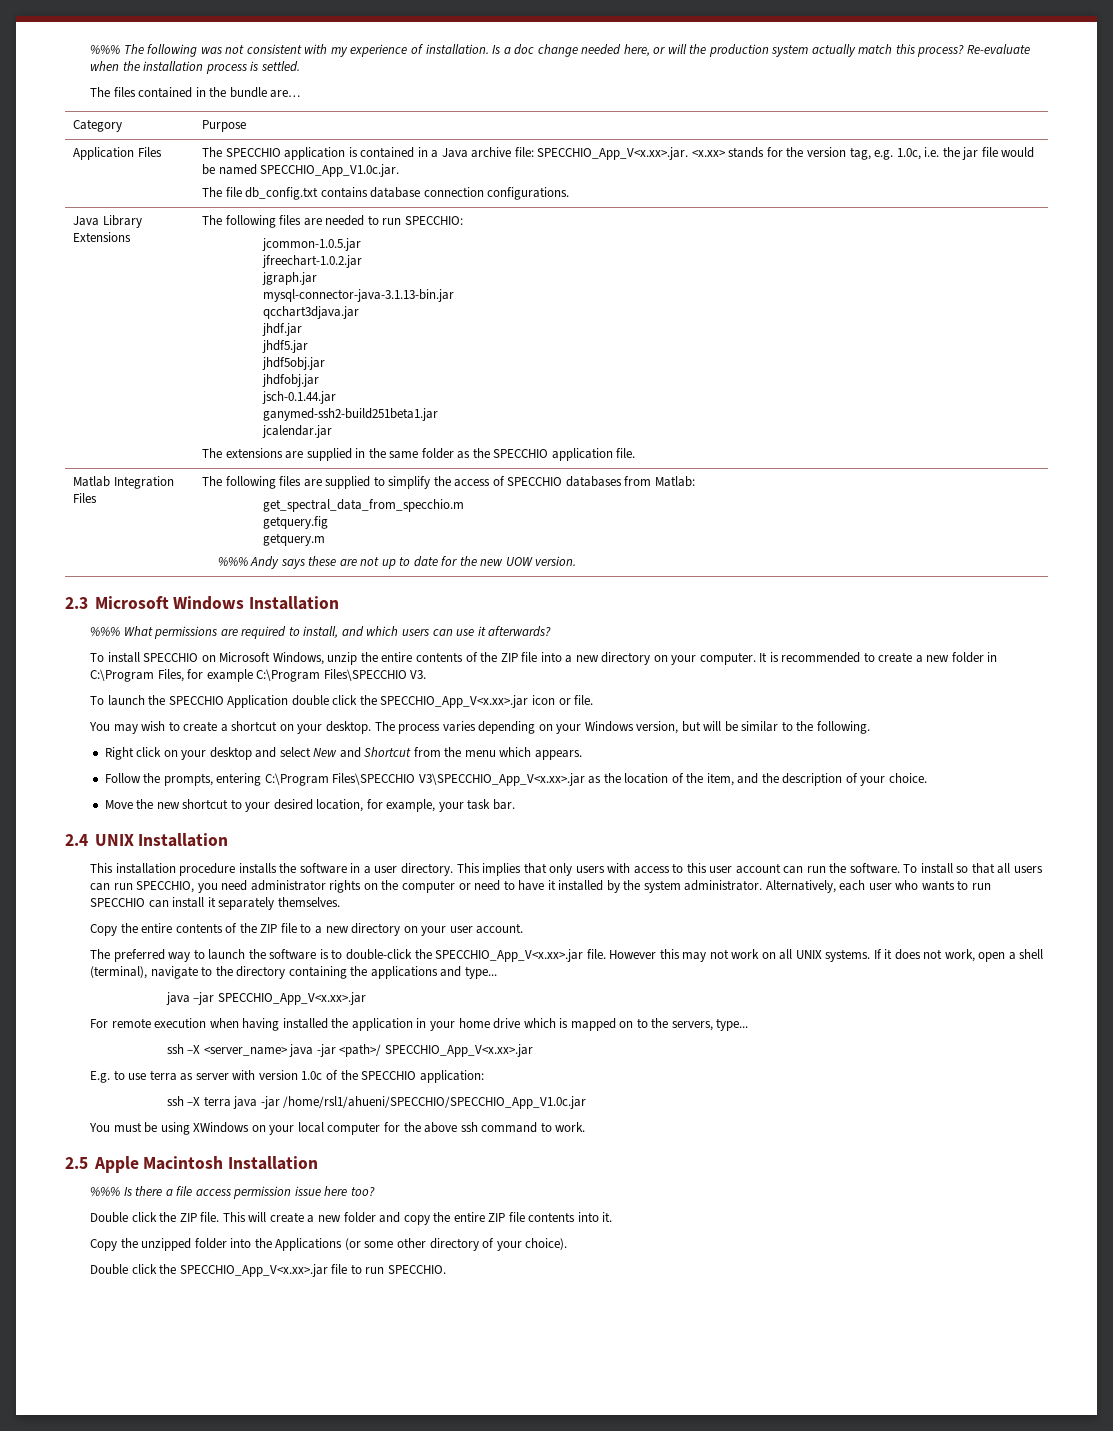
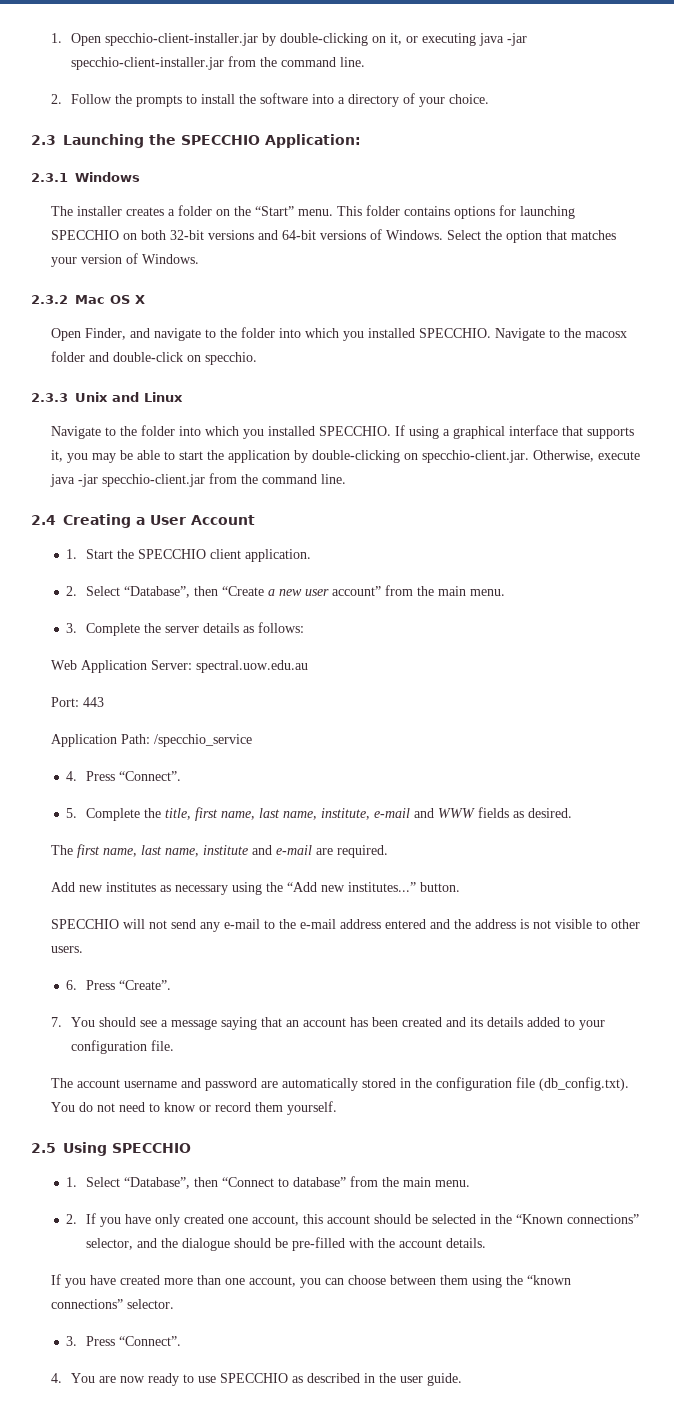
- %%% The following was not consistent with my experience of installation. Is a doc change needed here, or will the production system actually match this process? Re-evaluate when the installation process is settled.
- The files contained in the bundle are…
- Category | Purpose
- Application Files | The SPECCHIO application is contained in a Java archive file: SPECCHIO_App_V<x.xx>.jar. <x.xx> stands for the version tag, e.g. 1.0c, i.e. the jar file would be named SPECCHIO_App_V1.0c.jar.
- The file db_config.txt contains database connection configurations.
- Java Library Extensions | The following files are needed to run SPECCHIO:
- jcommon-1.0.5.jar
- jfreechart-1.0.2.jar
- jgraph.jar
- mysql-connector-java-3.1.13-bin.jar
- qcchart3djava.jar
- jhdf.jar
- jhdf5.jar
- jhdf5obj.jar
- jhdfobj.jar
- jsch-0.1.44.jar
- ganymed-ssh2-build251beta1.jar
- jcalendar.jar
- The extensions are supplied in the same folder as the SPECCHIO application file.
- Matlab Integration Files | The following files are supplied to simplify the access of SPECCHIO databases from Matlab:
- get_spectral_data_from_specchio.m
- getquery.fig
- getquery.m
- %%% Andy says these are not up to date for the new UOW version.
- 2.3 Microsoft Windows Installation
- %%% What permissions are required to install, and which users can use it afterwards?
- To install SPECCHIO on Microsoft Windows, unzip the entire contents of the ZIP file into a new directory on your computer. It is recommended to create a new folder in C:\Program Files, for example C:\Program Files\SPECCHIO V3.
- To launch the SPECCHIO Application double click the SPECCHIO_App_V<x.xx>.jar icon or file.
- You may wish to create a shortcut on your desktop. The process varies depending on your Windows version, but will be similar to the following.
- Right click on your desktop and select New and Shortcut from the menu which appears.
- Follow the prompts, entering C:\Program Files\SPECCHIO V3\SPECCHIO_App_V<x.xx>.jar as the location of the item, and the description of your choice.
- Move the new shortcut to your desired location, for example, your task bar.
- 2.4 UNIX Installation
- This installation procedure installs the software in a user directory. This implies that only users with access to this user account can run the software. To install so that all users can run SPECCHIO, you need administrator rights on the computer or need to have it installed by the system administrator. Alternatively, each user who wants to run SPECCHIO can install it separately themselves.
- Copy the entire contents of the ZIP file to a new directory on your user account.
- The preferred way to launch the software is to double-click the SPECCHIO_App_V<x.xx>.jar file. However this may not work on all UNIX systems. If it does not work, open a shell (terminal), navigate to the directory containing the applications and type...
- java –jar SPECCHIO_App_V<x.xx>.jar
- For remote execution when having installed the application in your home drive which is mapped on to the servers, type...
- ssh –X <server_name> java -jar <path>/ SPECCHIO_App_V<x.xx>.jar
- E.g. to use terra as server with version 1.0c of the SPECCHIO application:
- ssh –X terra java -jar /home/rsl1/ahueni/SPECCHIO/SPECCHIO_App_V1.0c.jar
- You must be using XWindows on your local computer for the above ssh command to work.
- 2.5 Apple Macintosh Installation
- %%% Is there a file access permission issue here too?
- Double click the ZIP file. This will create a new folder and copy the entire ZIP file contents into it.
- Copy the unzipped folder into the Applications (or some other directory of your choice).
- Double click the SPECCHIO_App_V<x.xx>.jar file to run SPECCHIO.
+ 1. Open specchio-client-installer.jar by double-clicking on it, or executing java -jar specchio-client-installer.jar from the command line.
+ 2. Follow the prompts to install the software into a directory of your choice.
+ 2.3 Launching the SPECCHIO Application:
+ 2.3.1 Windows
+ The installer creates a folder on the “Start” menu. This folder contains options for launching SPECCHIO on both 32-bit versions and 64-bit versions of Windows. Select the option that matches your version of Windows.
+ 2.3.2 Mac OS X
+ Open Finder, and navigate to the folder into which you installed SPECCHIO. Navigate to the macosx folder and double-click on specchio.
+ 2.3.3 Unix and Linux
+ Navigate to the folder into which you installed SPECCHIO. If using a graphical interface that supports it, you may be able to start the application by double-clicking on specchio-client.jar. Otherwise, execute java -jar specchio-client.jar from the command line.
+ 2.4 Creating a User Account
+ 1. Start the SPECCHIO client application.
+ 2. Select “Database”, then “Create a new user account” from the main menu.
+ 3. Complete the server details as follows:
+ Web Application Server: spectral.uow.edu.au
+ Port: 443
+ Application Path: /specchio_service
+ 4. Press “Connect”.
+ 5. Complete the title, first name, last name, institute, e-mail and WWW fields as desired.
+ The first name, last name, institute and e-mail are required.
+ Add new institutes as necessary using the “Add new institutes...” button.
+ SPECCHIO will not send any e-mail to the e-mail address entered and the address is not visible to other users.
+ 6. Press “Create”.
+ 7. You should see a message saying that an account has been created and its details added to your configuration file.
+ The account username and password are automatically stored in the configuration file (db_config.txt). You do not need to know or record them yourself.
+ 2.5 Using SPECCHIO
+ 1. Select “Database”, then “Connect to database” from the main menu.
+ 2. If you have only created one account, this account should be selected in the “Known connections” selector, and the dialogue should be pre-filled with the account details.
+ If you have created more than one account, you can choose between them using the “known connections” selector.
+ 3. Press “Connect”.
+ 4. You are now ready to use SPECCHIO as described in the user guide.

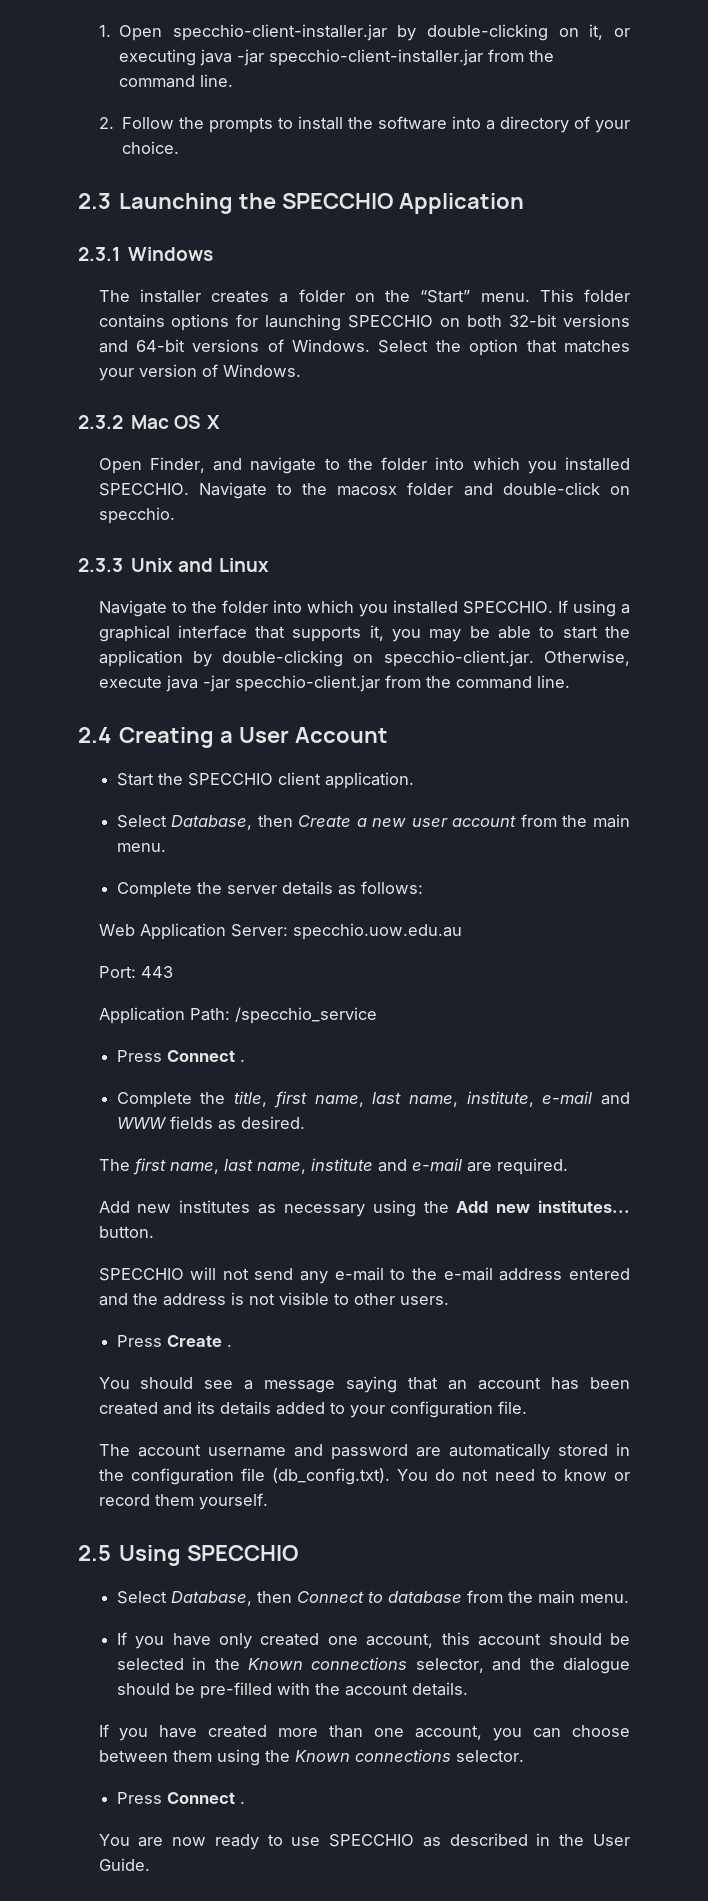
- 2.3 Launching the SPECCHIO Application:
+ 2.3 Launching the SPECCHIO Application
- 1. Start the SPECCHIO client application.
+ Start the SPECCHIO client application.
- 2. Select “Database”, then “Create a new user account” from the main menu.
- 3. Complete the server details as follows:
+ Select Database, then Create a new user account from the main menu.
+ Complete the server details as follows:
- Web Application Server: spectral.uow.edu.au
+ Web Application Server: specchio.uow.edu.au
  Application Path: /specchio_service
- 4. Press “Connect”.
- 5. Complete the title, first name, last name, institute, e-mail and WWW fields as desired.
+ Press Connect .
+ Complete the title, first name, last name, institute, e-mail and WWW fields as desired.
- Add new institutes as necessary using the “Add new institutes...” button.
+ Add new institutes as necessary using the Add new institutes... button.
- 6. Press “Create”.
- 7. You should see a message saying that an account has been created and its details added to your configuration file.
+ Press Create .
+ You should see a message saying that an account has been created and its details added to your configuration file.
- 1. Select “Database”, then “Connect to database” from the main menu.
- 2. If you have only created one account, this account should be selected in the “Known connections” selector, and the dialogue should be pre-filled with the account details.
+ Select Database, then Connect to database from the main menu.
+ If you have only created one account, this account should be selected in the Known connections selector, and the dialogue should be pre-filled with the account details.
- If you have created more than one account, you can choose between them using the “known connections” selector.
- 3. Press “Connect”.
- 4. You are now ready to use SPECCHIO as described in the user guide.
+ If you have created more than one account, you can choose between them using the Known connections selector.
+ Press Connect .
+ You are now ready to use SPECCHIO as described in the User Guide.

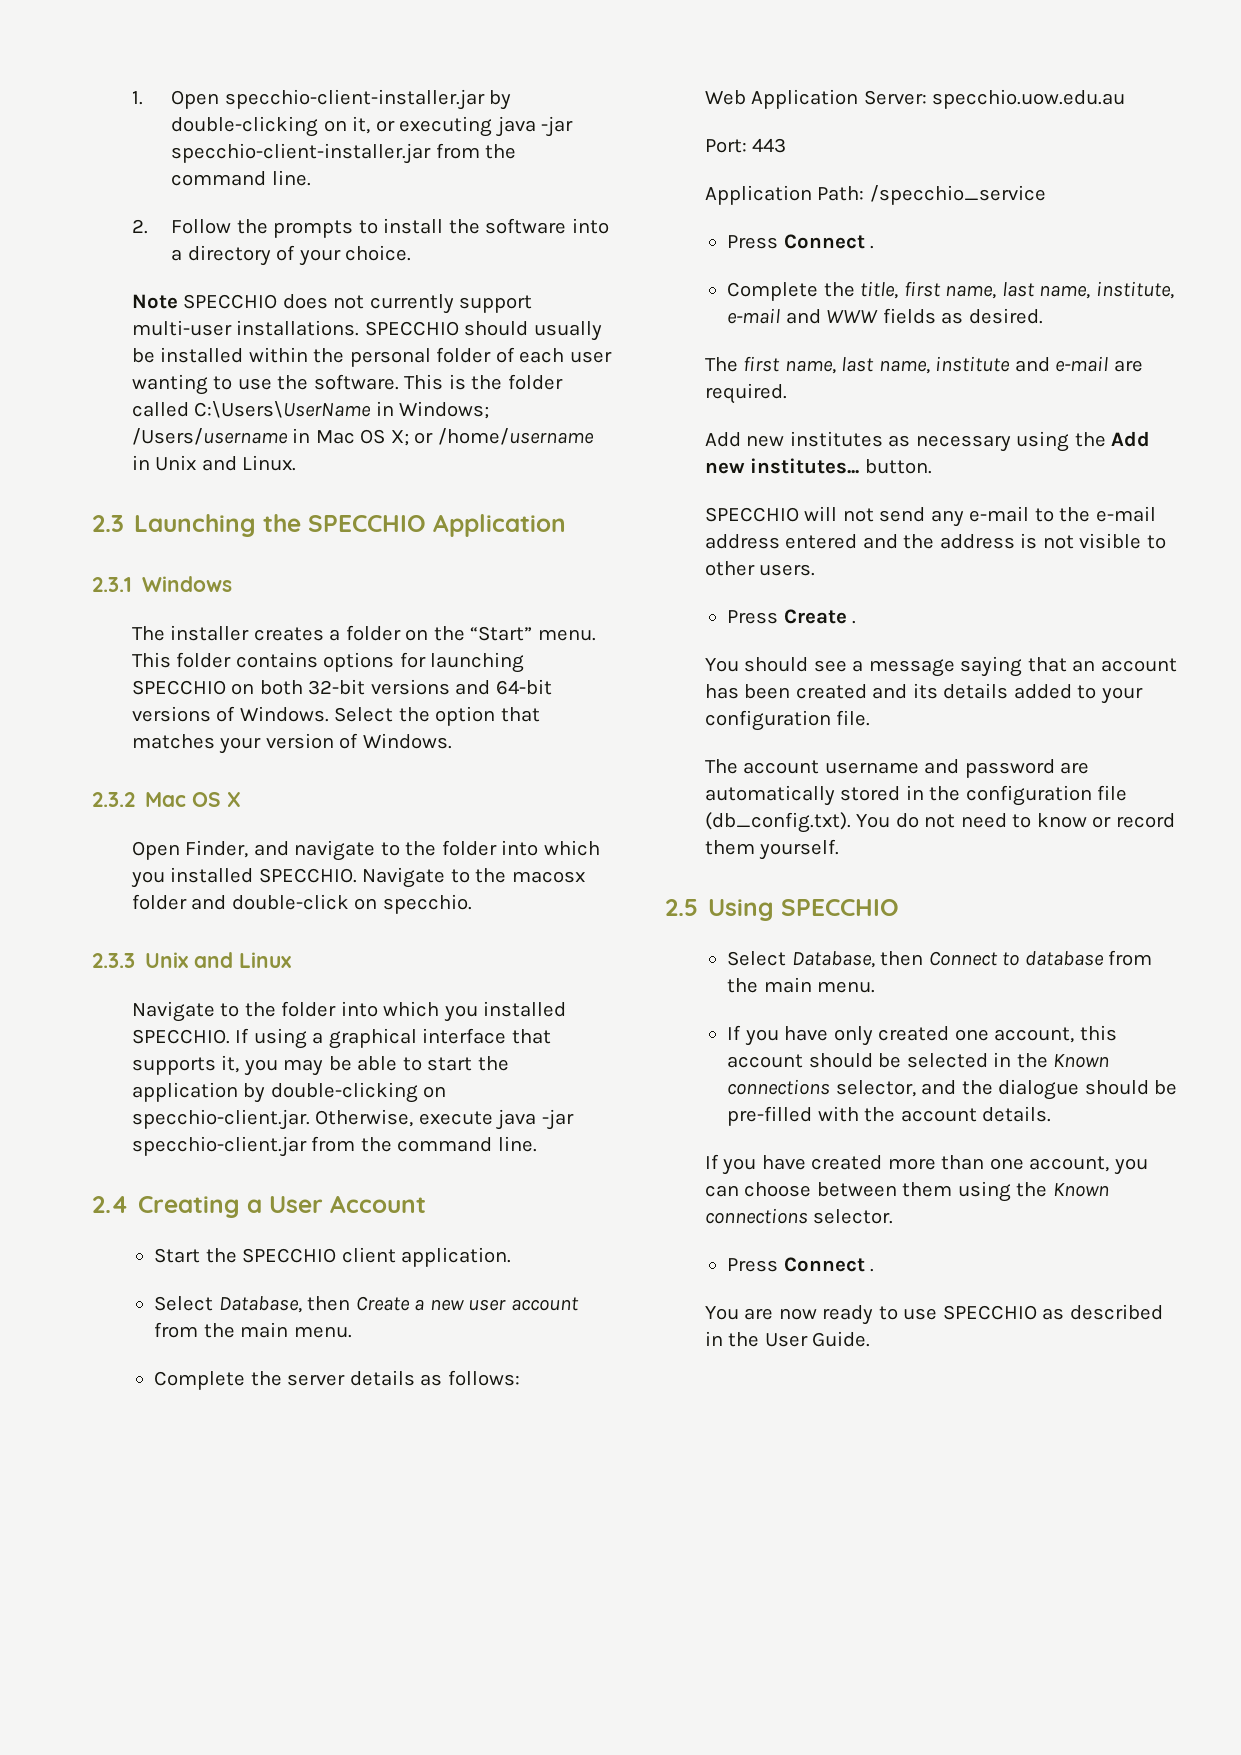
+ Note SPECCHIO does not currently support multi-user installations. SPECCHIO should usually be installed within the personal folder of each user wanting to use the software. This is the folder called C:\Users\UserName in Windows; /Users/username in Mac OS X; or /home/username in Unix and Linux.

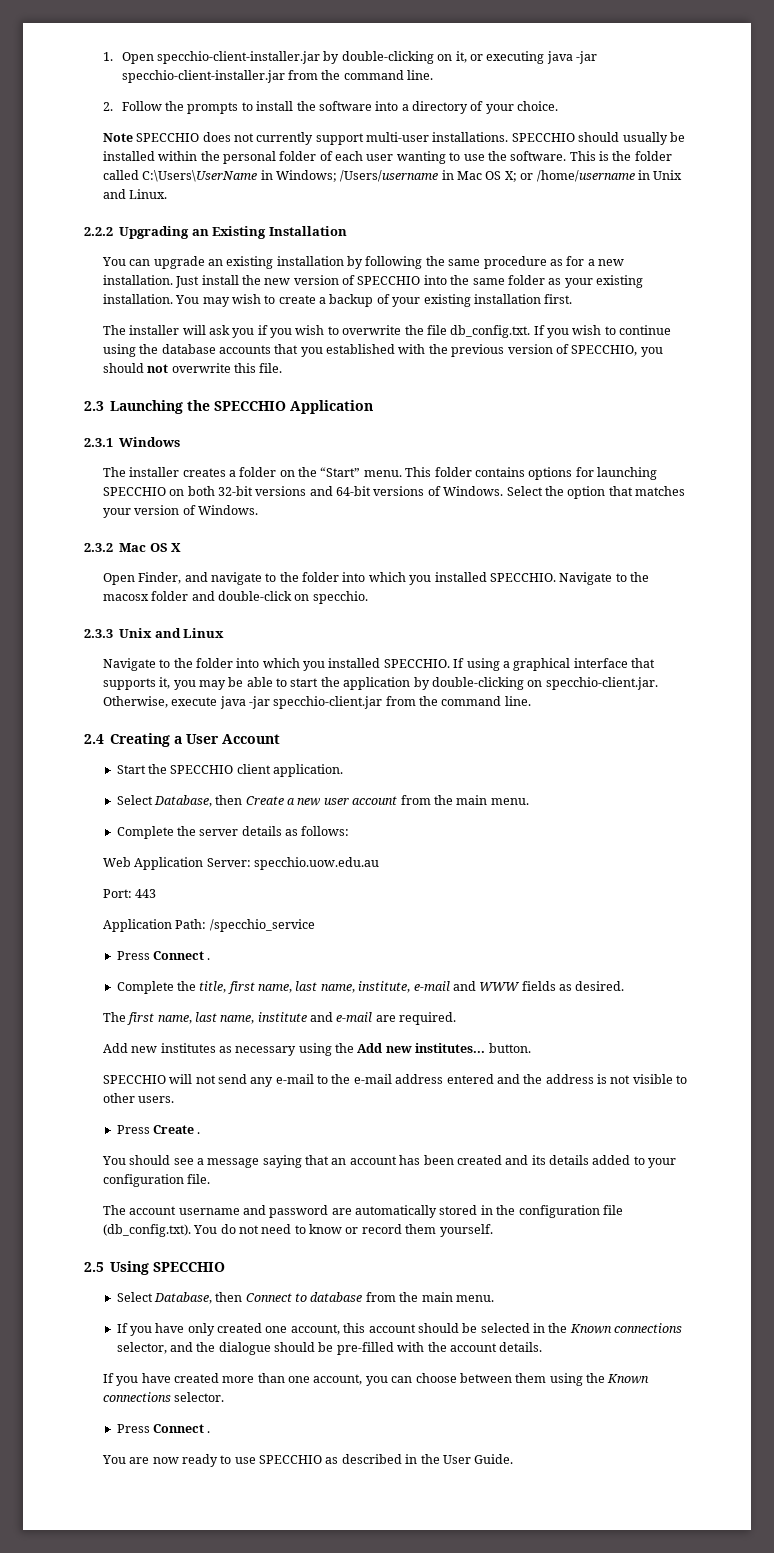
+ 2.2.2 Upgrading an Existing Installation
+ You can upgrade an existing installation by following the same procedure as for a new installation. Just install the new version of SPECCHIO into the same folder as your existing installation. You may wish to create a backup of your existing installation first.
+ The installer will ask you if you wish to overwrite the file db_config.txt. If you wish to continue using the database accounts that you established with the previous version of SPECCHIO, you should not overwrite this file.

